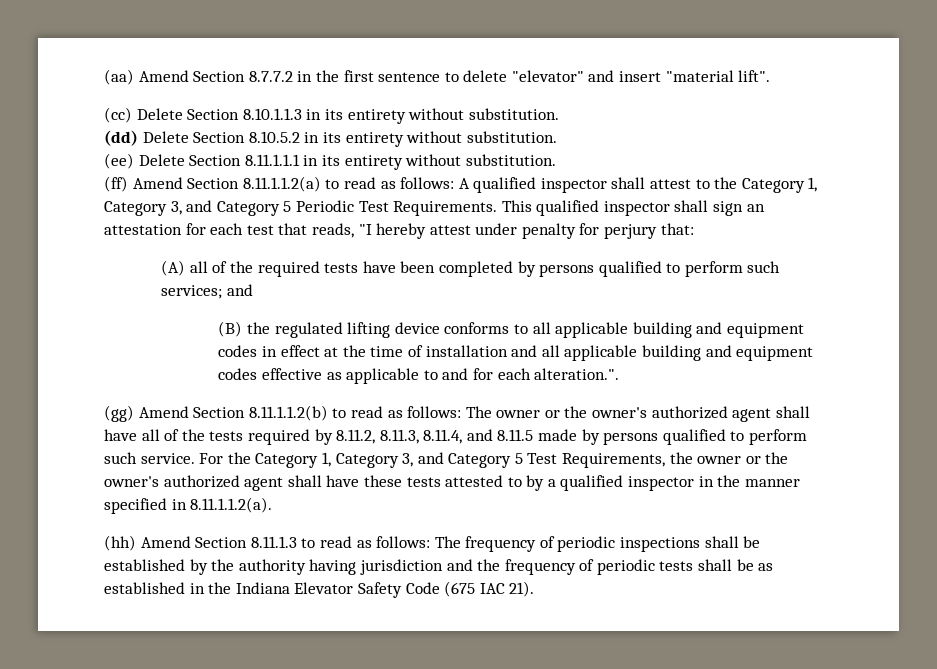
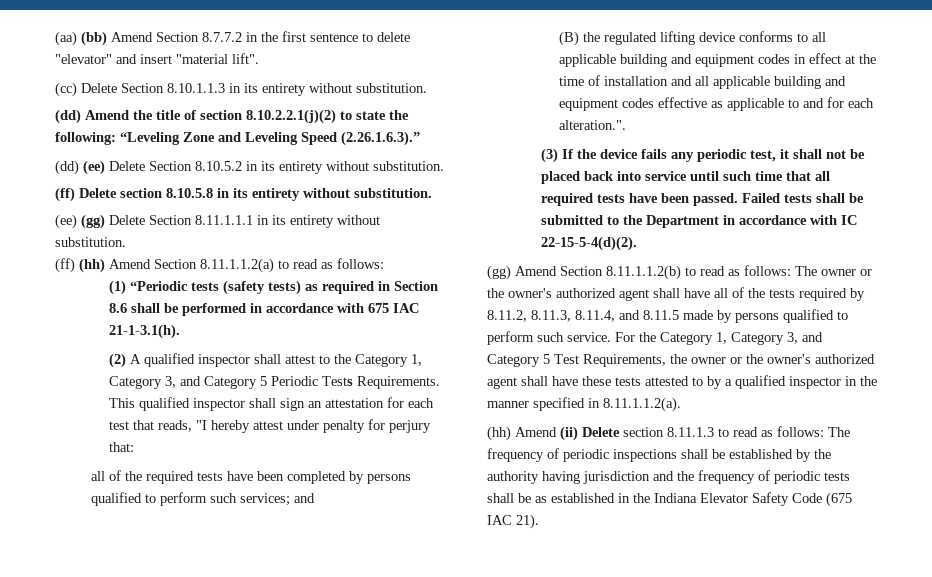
- (aa) Amend Section 8.7.7.2 in the first sentence to delete "elevator" and insert "material lift".
+ (aa) (bb) Amend Section 8.7.7.2 in the first sentence to delete "elevator" and insert "material lift".
- (dd) Delete Section 8.10.5.2 in its entirety without substitution.
+ (dd) Amend the title of section 8.10.2.2.1(j)(2) to state the following: “Leveling Zone and Leveling Speed (2.26.1.6.3).”
+ (dd) (ee) Delete Section 8.10.5.2 in its entirety without substitution.
- (ee) Delete Section 8.11.1.1.1 in its entirety without substitution.
+ (ff) Delete section 8.10.5.8 in its entirety without substitution.
+ (ee) (gg) Delete Section 8.11.1.1.1 in its entirety without substitution.
- (ff) Amend Section 8.11.1.1.2(a) to read as follows: A qualified inspector shall attest to the Category 1, Category 3, and Category 5 Periodic Test Requirements.
+ (ff) (hh) Amend Section 8.11.1.1.2(a) to read as follows:
+ (1) “Periodic tests (safety tests) as required in Section 8.6 shall be performed in accordance with 675 IAC 21-1-3.1(h).
+ (2) A qualified inspector shall attest to the Category 1, Category 3, and Category 5 Periodic Tests Requirements.
- (A) all of the required tests have been completed by persons qualified to perform such services; and
+ all of the required tests have been completed by persons qualified to perform such services; and
+ (3) If the device fails any periodic test, it shall not be placed back into service until such time that all required tests have been passed. Failed tests shall be submitted to the Department in accordance with IC 22-15-5-4(d)(2).
- (hh) Amend Section 8.11.1.3 to read as follows: The frequency of periodic inspections shall be established by the authority having jurisdiction and the frequency of periodic tests shall be as established in the Indiana Elevator Safety Code (675 IAC 21).
+ (hh) Amend (ii) Delete section 8.11.1.3 to read as follows: The frequency of periodic inspections shall be established by the authority having jurisdiction and the frequency of periodic tests shall be as established in the Indiana Elevator Safety Code (675 IAC 21).

